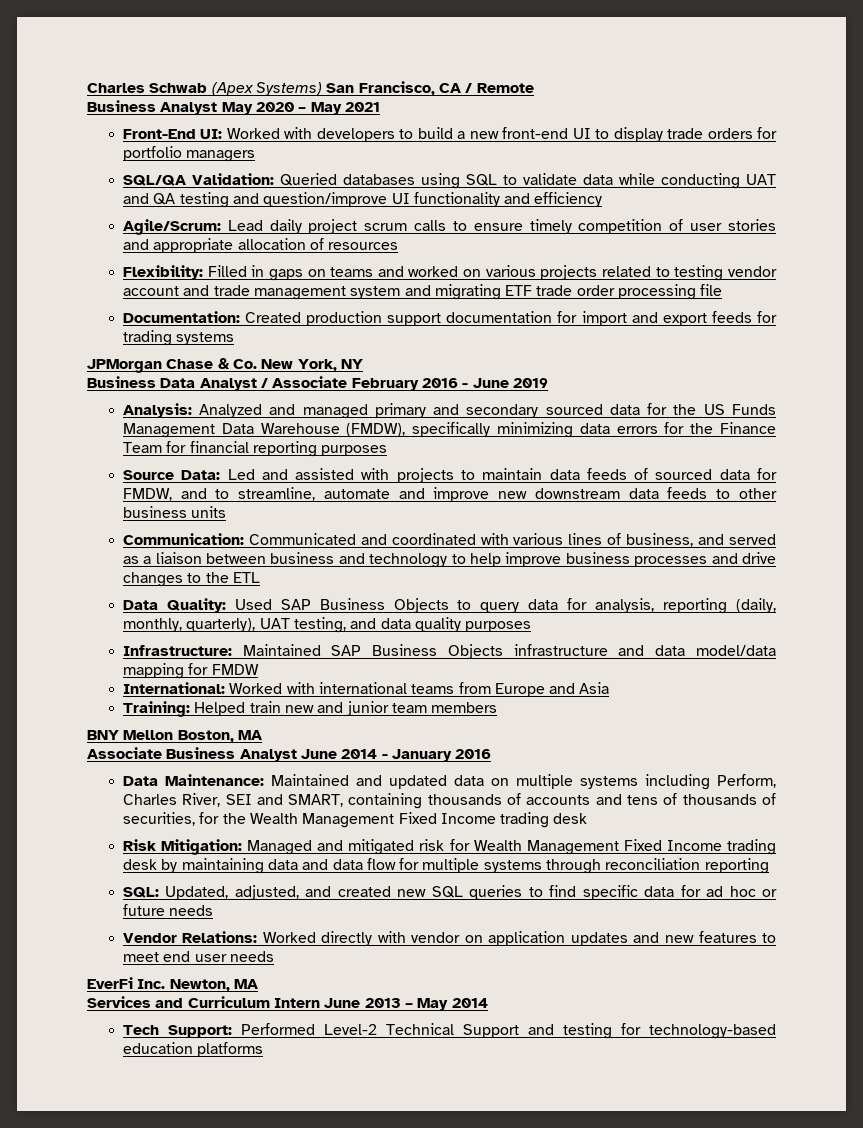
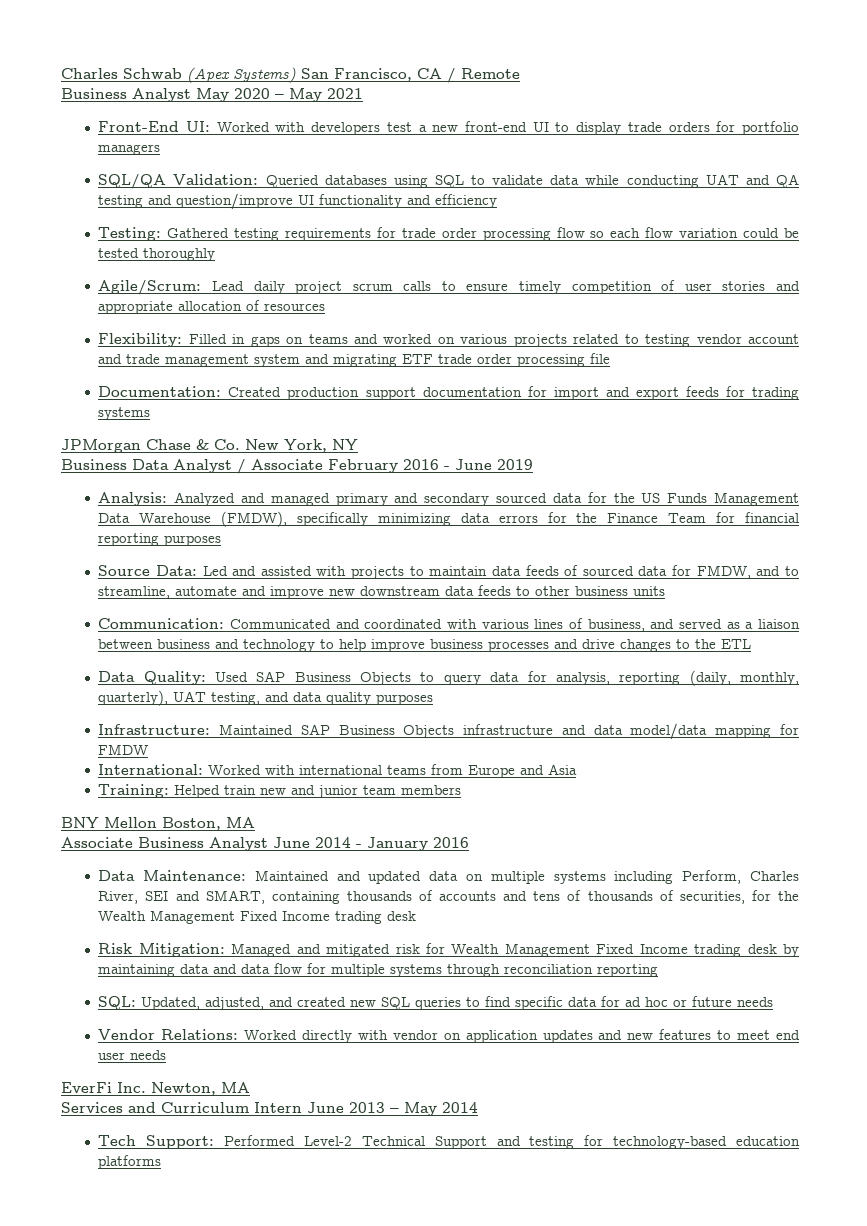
- Front-End UI: Worked with developers to build a new front-end UI to display trade orders for portfolio managers
+ Front-End UI: Worked with developers test a new front-end UI to display trade orders for portfolio managers
+ Testing: Gathered testing requirements for trade order processing flow so each flow variation could be tested thoroughly

